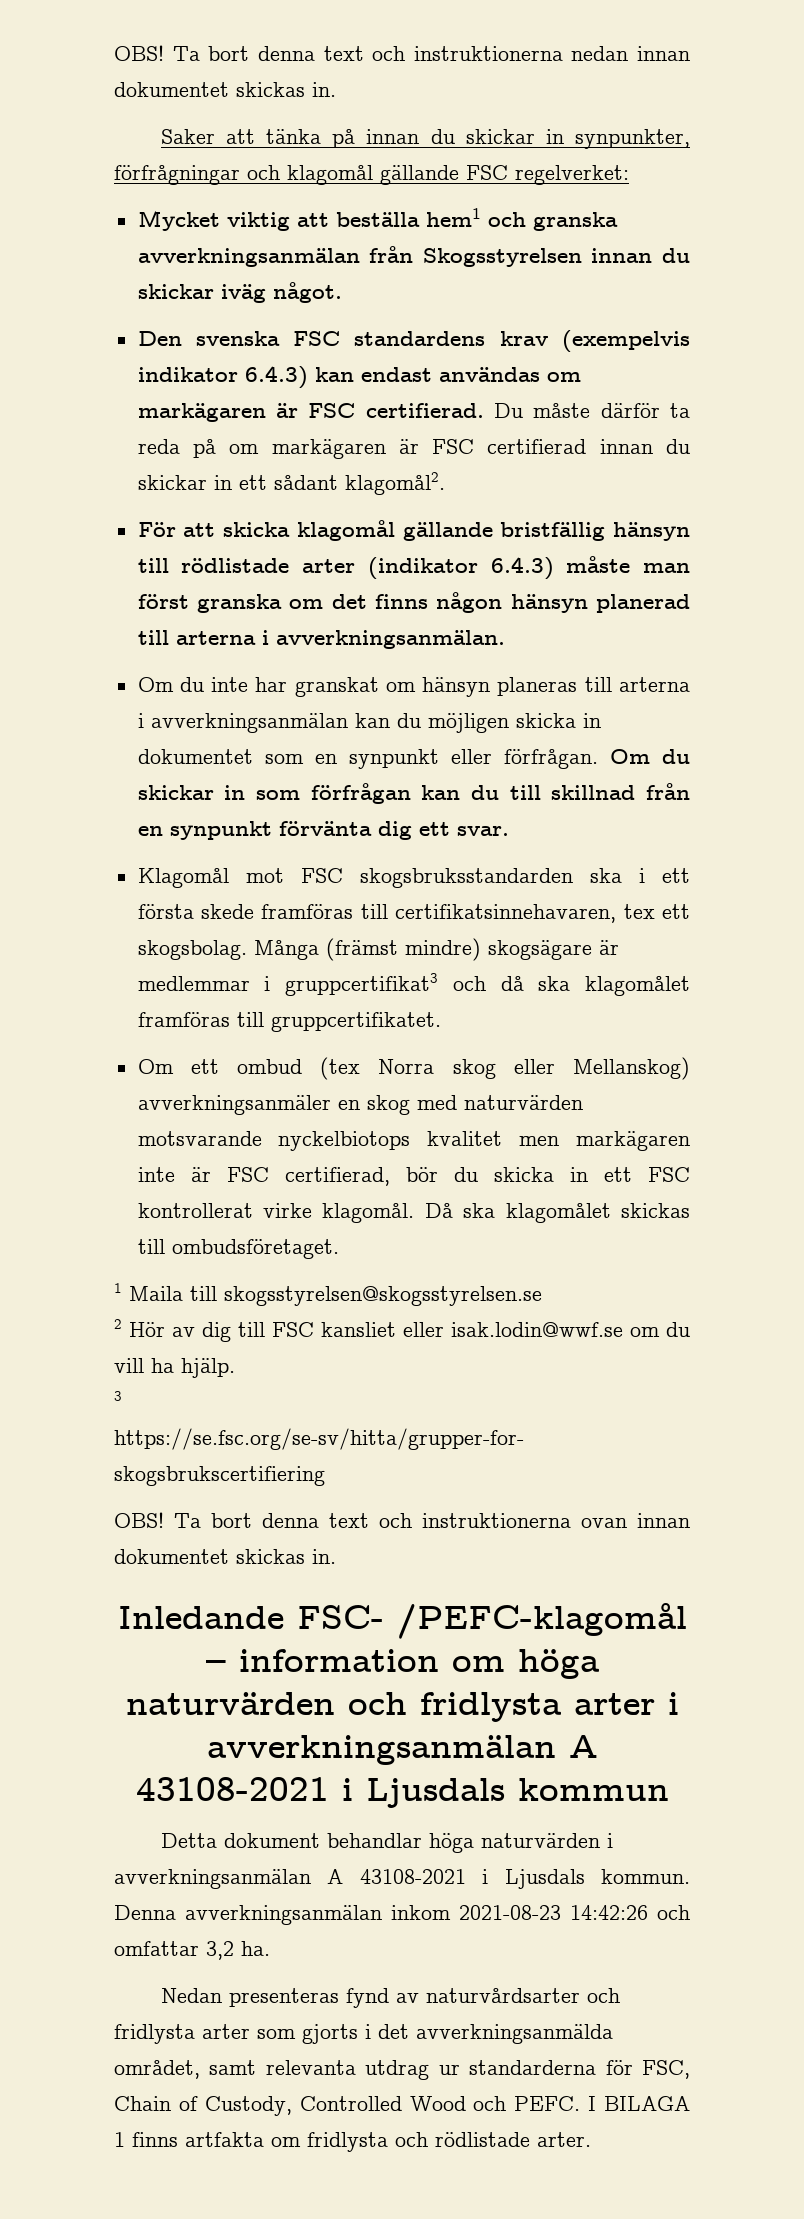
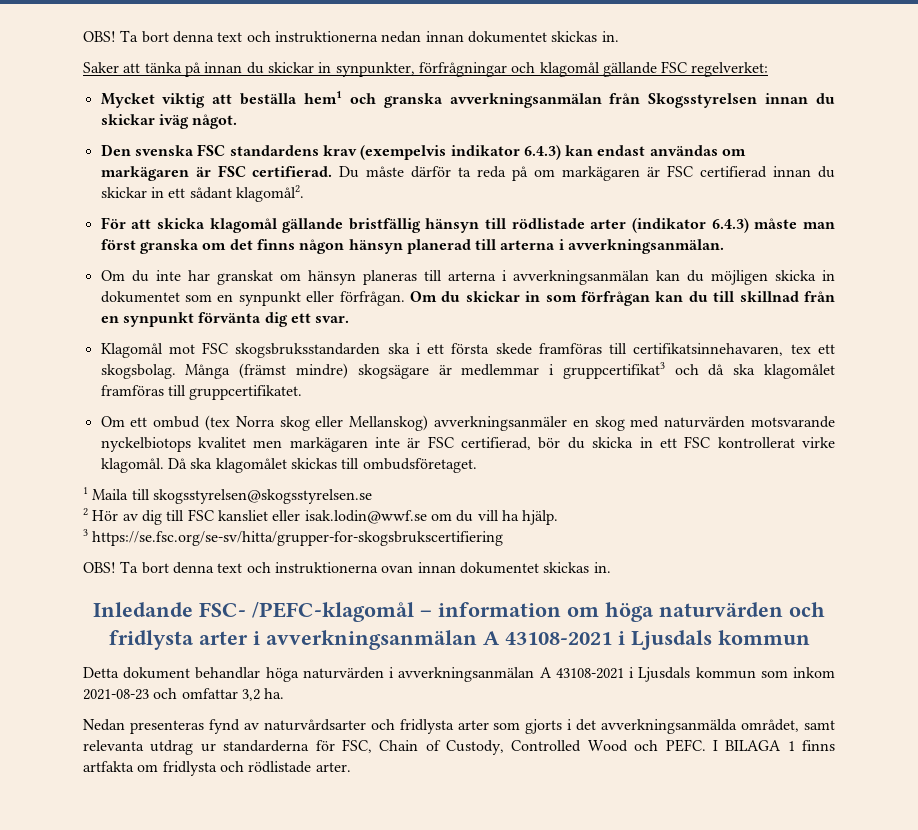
- Detta dokument behandlar höga naturvärden i avverkningsanmälan A 43108-2021 i Ljusdals kommun. Denna avverkningsanmälan inkom 2021-08-23 14:42:26 och omfattar 3,2 ha.
+ Detta dokument behandlar höga naturvärden i avverkningsanmälan A 43108-2021 i Ljusdals kommun som inkom 2021-08-23 och omfattar 3,2 ha.

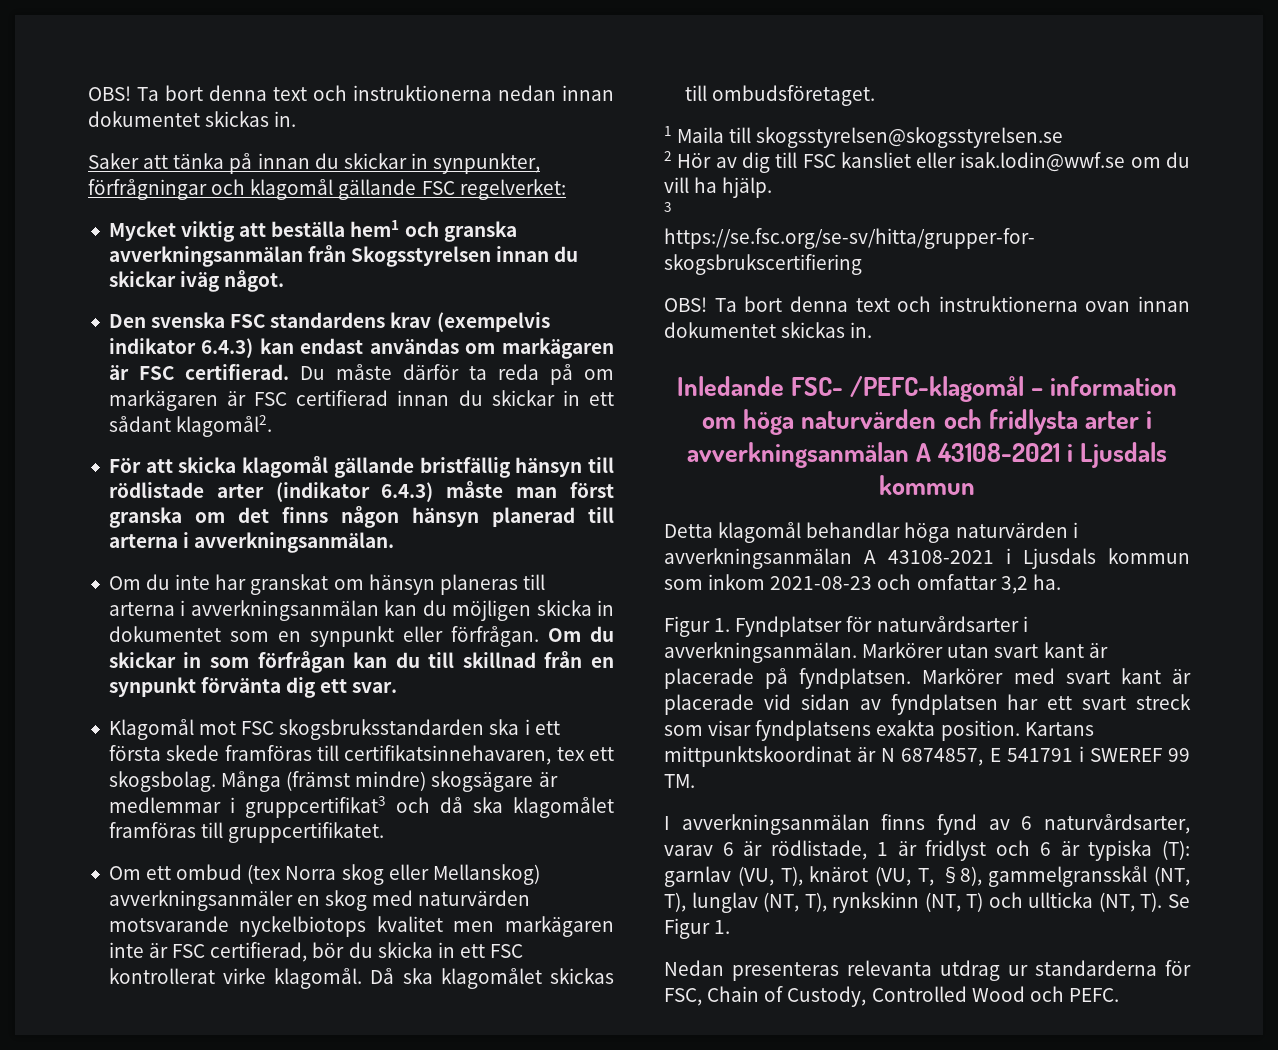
- Detta dokument behandlar höga naturvärden i avverkningsanmälan A 43108-2021 i Ljusdals kommun som inkom 2021-08-23 och omfattar 3,2 ha.
+ Detta klagomål behandlar höga naturvärden i avverkningsanmälan A 43108-2021 i Ljusdals kommun som inkom 2021-08-23 och omfattar 3,2 ha.
- Nedan presenteras fynd av naturvårdsarter och fridlysta arter som gjorts i det avverkningsanmälda området, samt relevanta utdrag ur standarderna för FSC, Chain of Custody, Controlled Wood och PEFC. I BILAGA 1 finns artfakta om fridlysta och rödlistade arter.
+ Figur 1. Fyndplatser för naturvårdsarter i avverkningsanmälan. Markörer utan svart kant är placerade på fyndplatsen. Markörer med svart kant är placerade vid sidan av fyndplatsen har ett svart streck som visar fyndplatsens exakta position. Kartans mittpunktskoordinat är N 6874857, E 541791 i SWEREF 99 TM.
+ I avverkningsanmälan finns fynd av 6 naturvårdsarter, varav 6 är rödlistade, 1 är fridlyst och 6 är typiska (T): garnlav (VU, T), knärot (VU, T, §8), gammelgransskål (NT, T), lunglav (NT, T), rynkskinn (NT, T) och ullticka (NT, T). Se Figur 1.
+ Nedan presenteras relevanta utdrag ur standarderna för FSC, Chain of Custody, Controlled Wood och PEFC.

